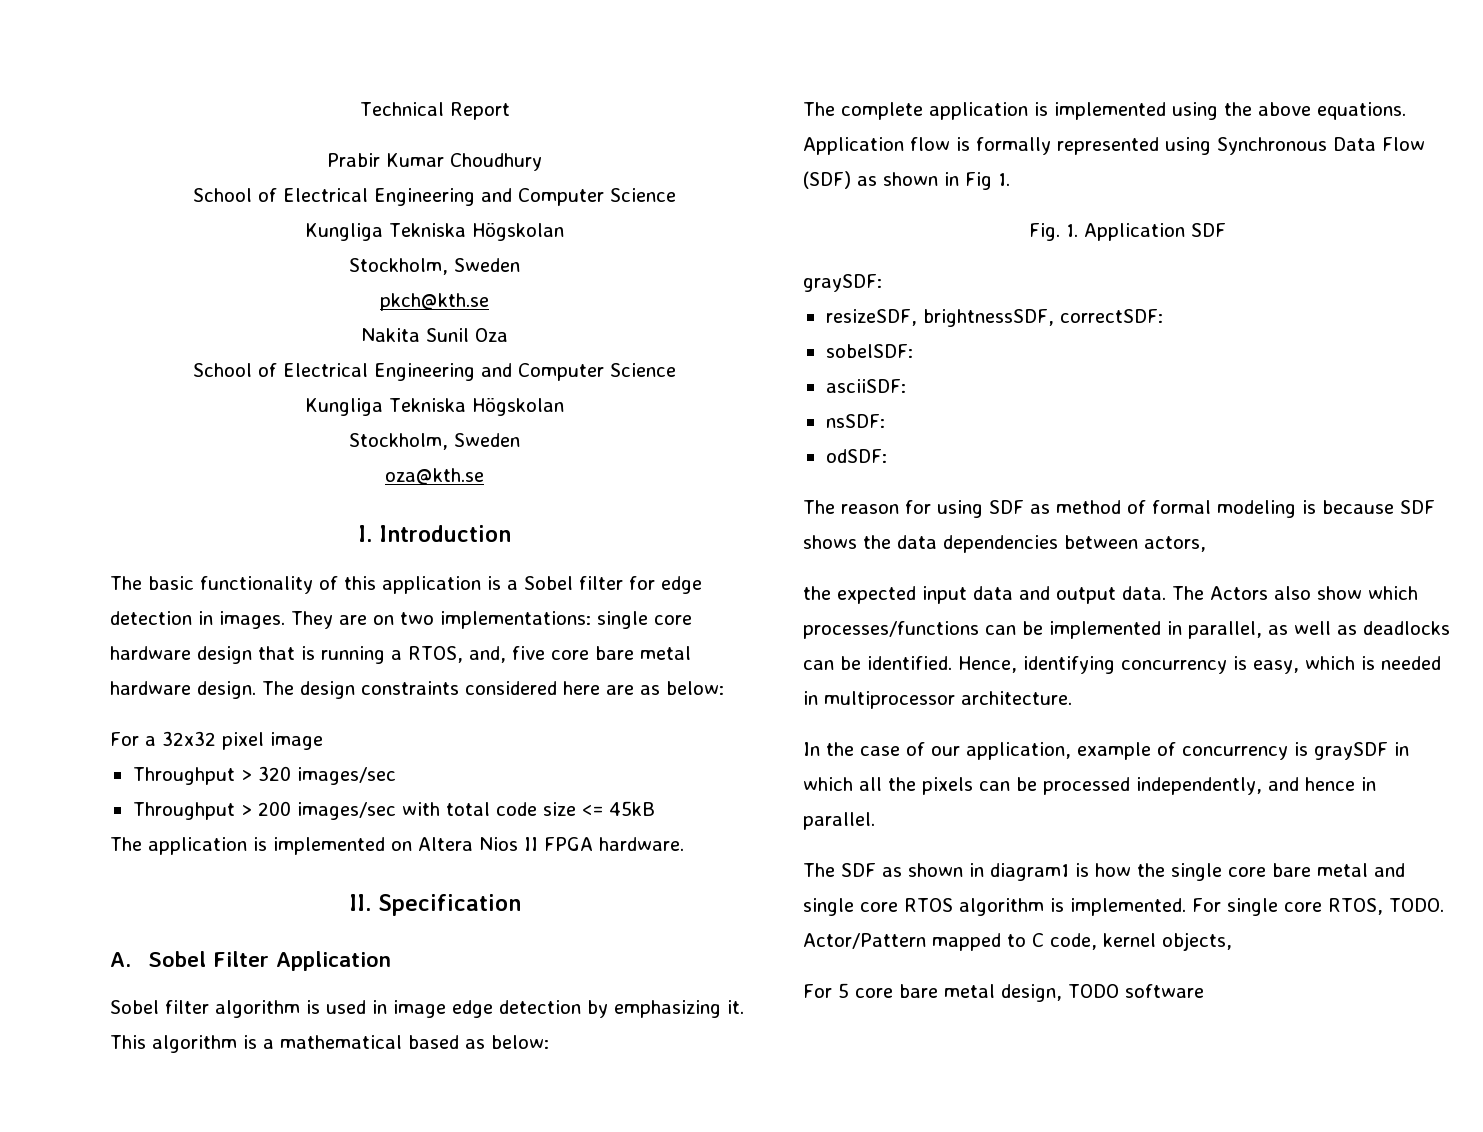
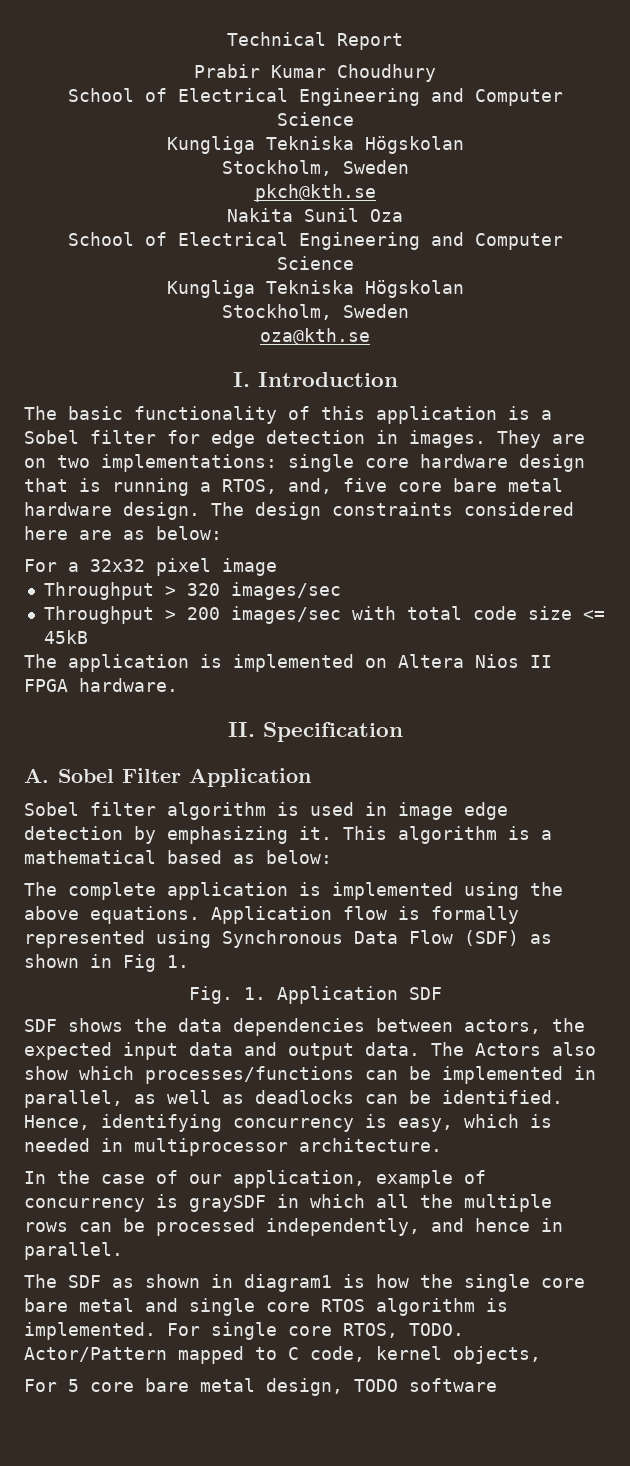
- graySDF:
- resizeSDF, brightnessSDF, correctSDF:
- sobelSDF:
- asciiSDF:
- nsSDF:
- odSDF:
- The reason for using SDF as method of formal modeling is because SDF shows the data dependencies between actors,
- the expected input data and output data.
+ SDF shows the data dependencies between actors, the expected input data and output data.
- In the case of our application, example of concurrency is graySDF in which all the pixels can be processed independently, and hence in parallel.
+ In the case of our application, example of concurrency is graySDF in which all the multiple rows can be processed independently, and hence in parallel.

